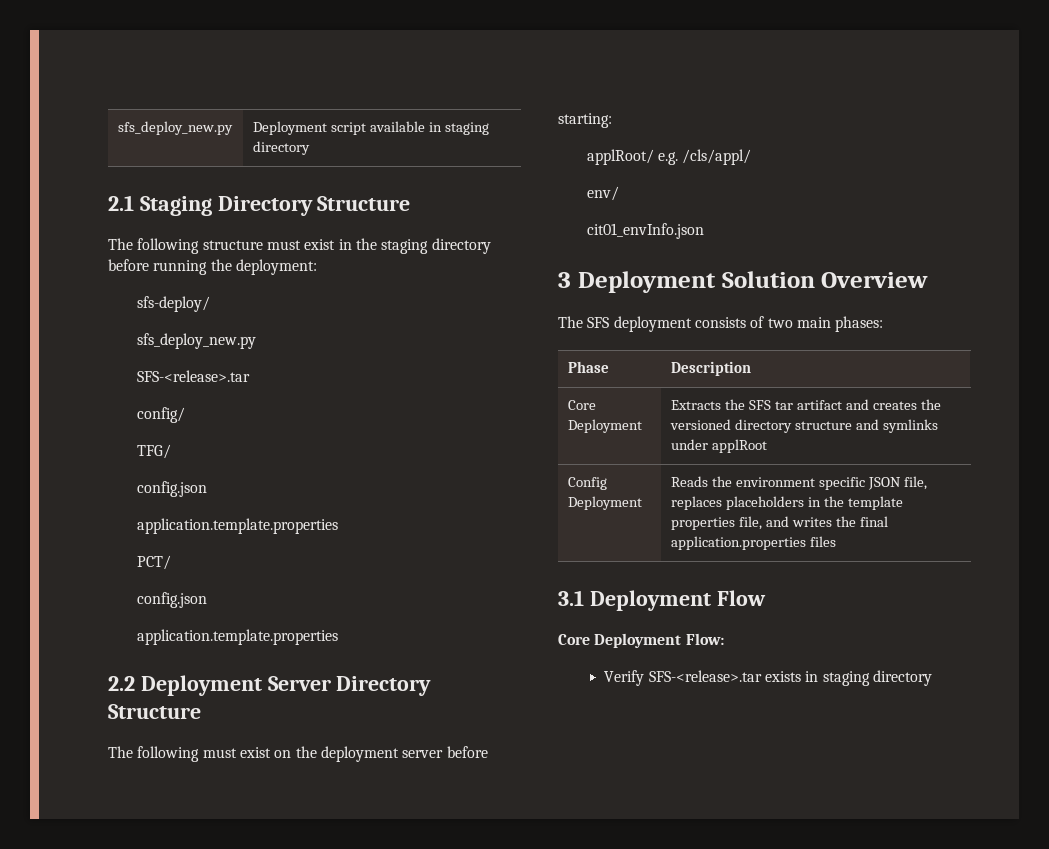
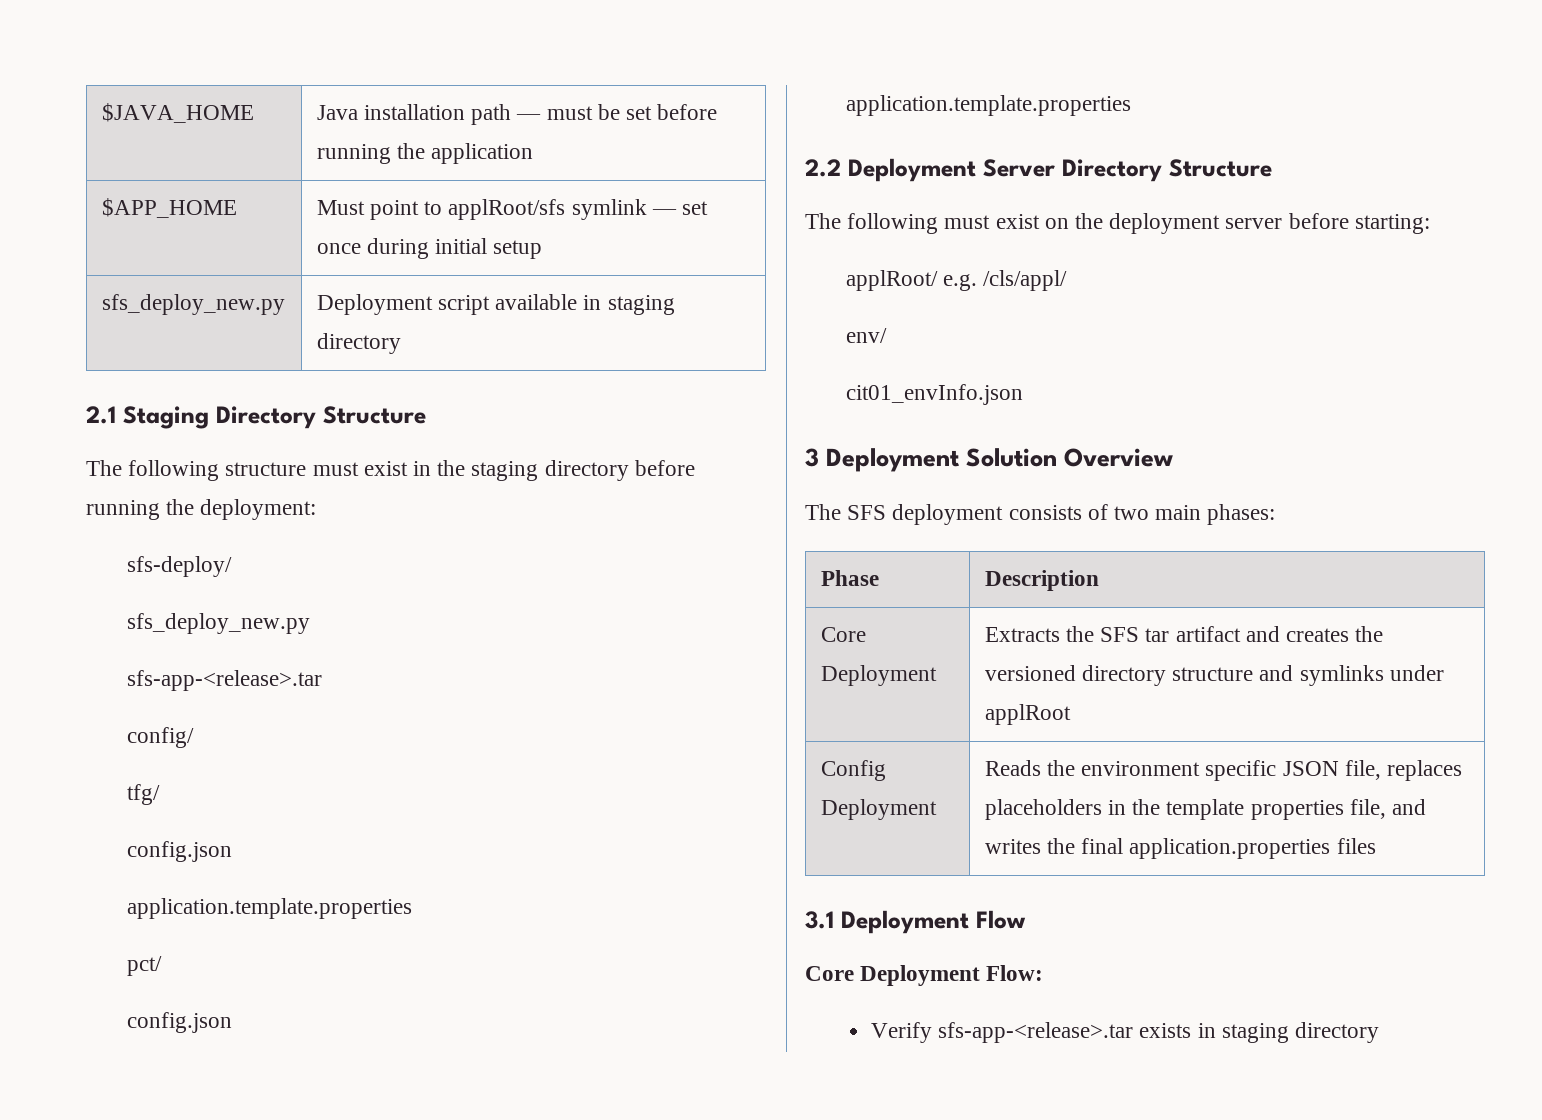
+ $JAVA_HOME | Java installation path — must be set before running the application
+ $APP_HOME | Must point to applRoot/sfs symlink — set once during initial setup
  sfs-deploy/
  sfs_deploy_new.py
- SFS-<release>.tar
+ sfs-app-<release>.tar
- TFG/
+ tfg/
  config.json
  application.template.properties
- PCT/
+ pct/
- Verify SFS-<release>.tar exists in staging directory
+ Verify sfs-app-<release>.tar exists in staging directory

